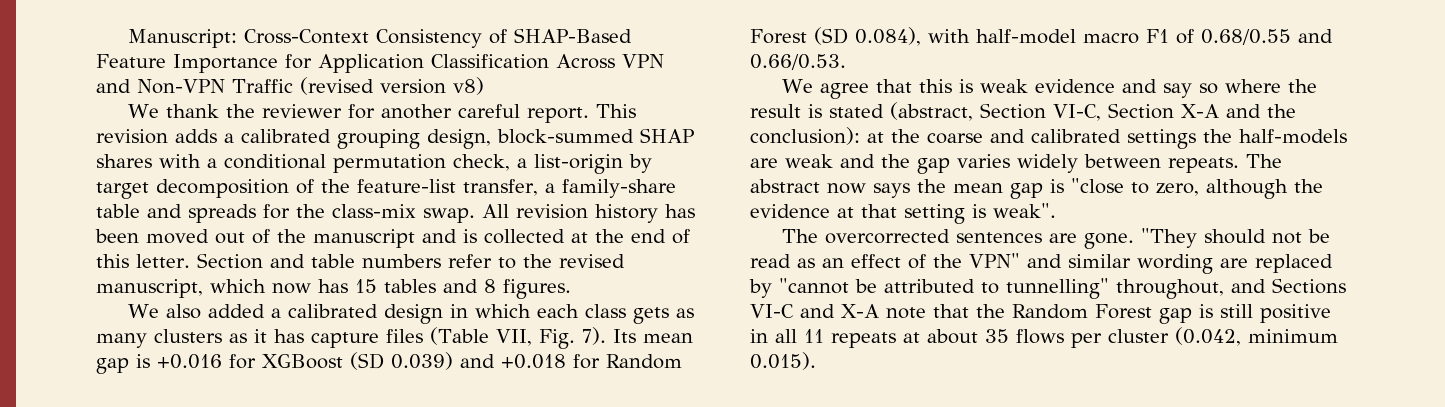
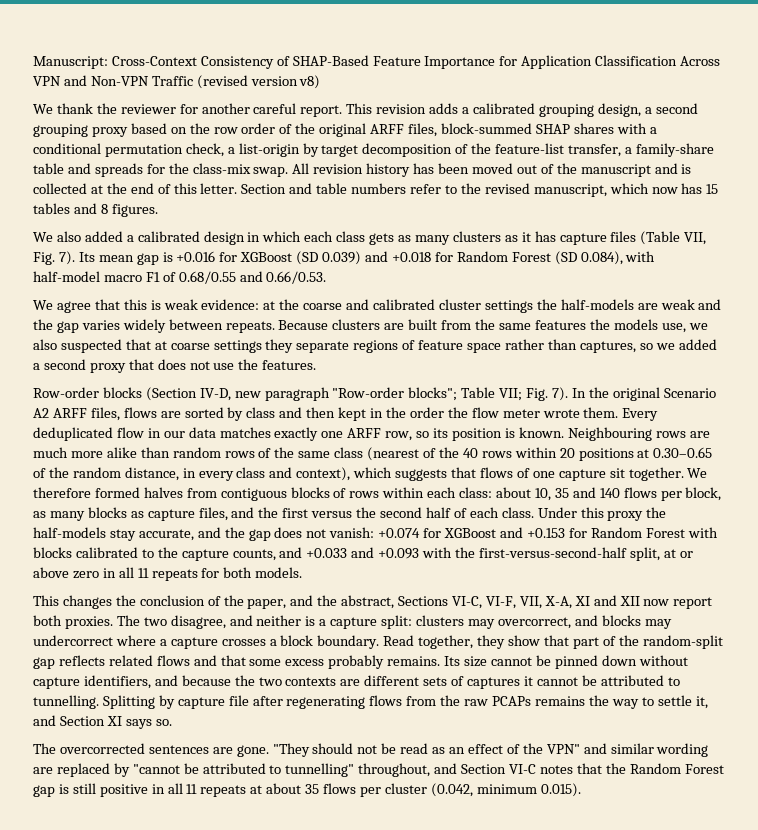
- This revision adds a calibrated grouping design, block-summed SHAP shares with a conditional permutation check, a list-origin by target decomposition of the feature-list transfer, a family-share table and spreads for the class-mix swap.
+ This revision adds a calibrated grouping design, a second grouping proxy based on the row order of the original ARFF files, block-summed SHAP shares with a conditional permutation check, a list-origin by target decomposition of the feature-list transfer, a family-share table and spreads for the class-mix swap.
- We agree that this is weak evidence and say so where the result is stated (abstract, Section VI-C, Section X-A and the conclusion): at the coarse and calibrated settings the half-models are weak and the gap varies widely between repeats.
+ We agree that this is weak evidence: at the coarse and calibrated cluster settings the half-models are weak and the gap varies widely between repeats.
- The abstract now says the mean gap is "close to zero, although the evidence at that setting is weak".
+ Because clusters are built from the same features the models use, we also suspected that at coarse settings they separate regions of feature space rather than captures, so we added a second proxy that does not use the features.
+ Row-order blocks (Section IV-D, new paragraph "Row-order blocks"; Table VII; Fig. 7). In the original Scenario A2 ARFF files, flows are sorted by class and then kept in the order the flow meter wrote them. Every deduplicated flow in our data matches exactly one ARFF row, so its position is known. Neighbouring rows are much more alike than random rows of the same class (nearest of the 40 rows within 20 positions at 0.30–0.65 of the random distance, in every class and context), which suggests that flows of one capture sit together. We therefore formed halves from contiguous blocks of rows within each class: about 10, 35 and 140 flows per block, as many blocks as capture files, and the first versus the second half of each class. Under this proxy the half-models stay accurate, and the gap does not vanish: +0.074 for XGBoost and +0.153 for Random Forest with blocks calibrated to the capture counts, and +0.033 and +0.093 with the first-versus-second-half split, at or above zero in all 11 repeats for both models.
+ This changes the conclusion of the paper, and the abstract, Sections VI-C, VI-F, VII, X-A, XI and XII now report both proxies. The two disagree, and neither is a capture split: clusters may overcorrect, and blocks may undercorrect where a capture crosses a block boundary. Read together, they show that part of the random-split gap reflects related flows and that some excess probably remains. Its size cannot be pinned down without capture identifiers, and because the two contexts are different sets of captures it cannot be attributed to tunnelling. Splitting by capture file after regenerating flows from the raw PCAPs remains the way to settle it, and Section XI says so.
- "They should not be read as an effect of the VPN" and similar wording are replaced by "cannot be attributed to tunnelling" throughout, and Sections VI-C and X-A note that the Random Forest gap is still positive in all 11 repeats at about 35 flows per cluster (0.042, minimum 0.015).
+ "They should not be read as an effect of the VPN" and similar wording are replaced by "cannot be attributed to tunnelling" throughout, and Section VI-C notes that the Random Forest gap is still positive in all 11 repeats at about 35 flows per cluster (0.042, minimum 0.015).

